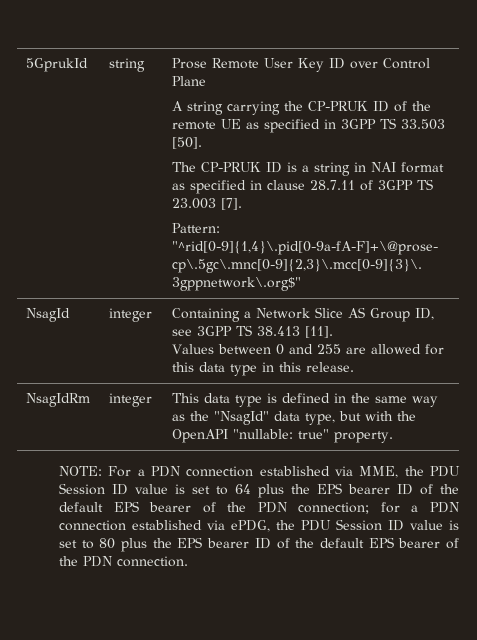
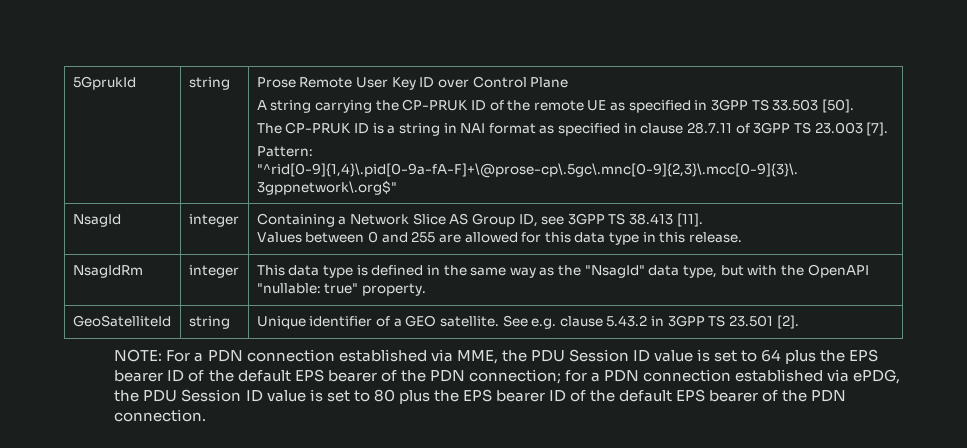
+ GeoSatelliteId | string | Unique identifier of a GEO satellite. See e.g. clause 5.43.2 in 3GPP TS 23.501 [2].

